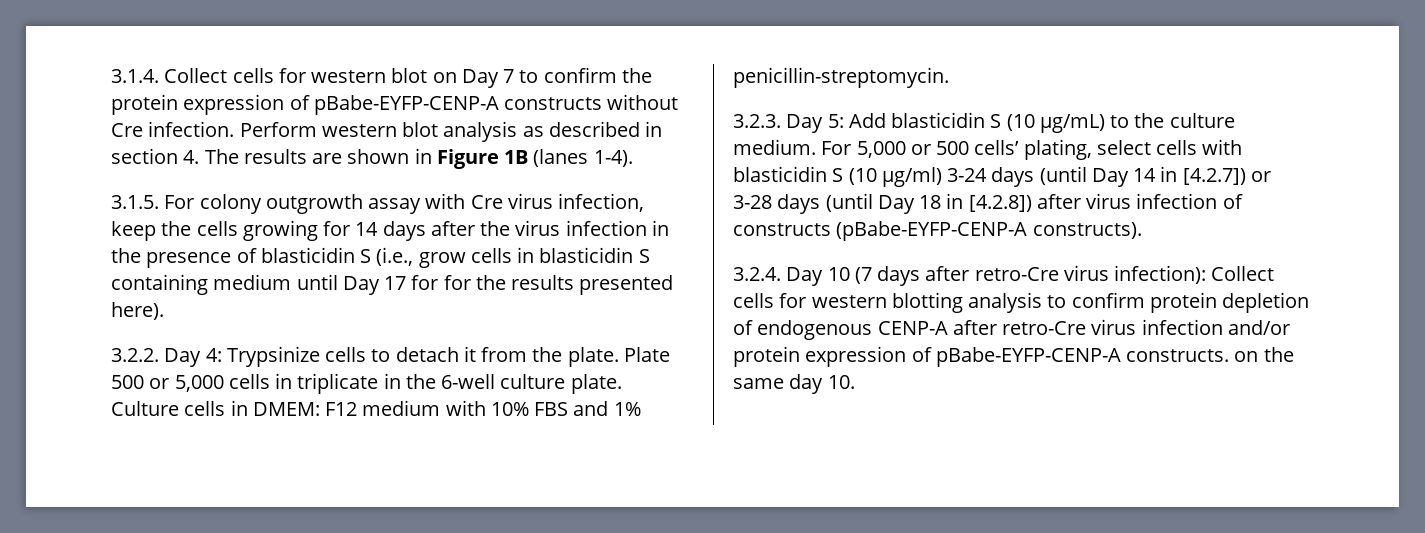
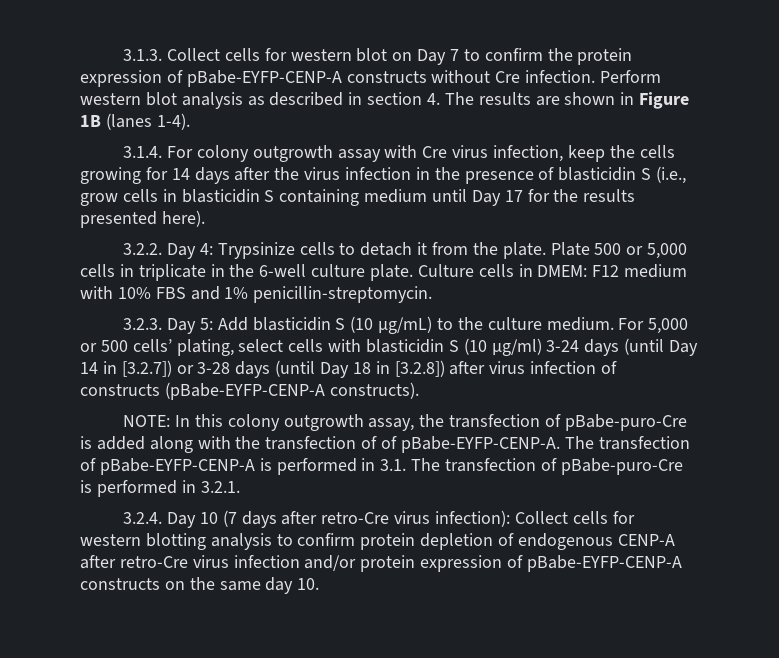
- 3.1.4. Collect cells for western blot on Day 7 to confirm the protein expression of pBabe-EYFP-CENP-A constructs without Cre infection.
+ 3.1.3. Collect cells for western blot on Day 7 to confirm the protein expression of pBabe-EYFP-CENP-A constructs without Cre infection.
- 3.1.5. For colony outgrowth assay with Cre virus infection, keep the cells growing for 14 days after the virus infection in the presence of blasticidin S (i.e., grow cells in blasticidin S containing medium until Day 17 for for the results presented here).
+ 3.1.4. For colony outgrowth assay with Cre virus infection, keep the cells growing for 14 days after the virus infection in the presence of blasticidin S (i.e., grow cells in blasticidin S containing medium until Day 17 for the results presented here).
- For 5,000 or 500 cells’ plating, select cells with blasticidin S (10 μg/ml) 3-24 days (until Day 14 in [4.2.7]) or 3-28 days (until Day 18 in [4.2.8]) after virus infection of constructs (pBabe-EYFP-CENP-A constructs).
+ For 5,000 or 500 cells’ plating, select cells with blasticidin S (10 μg/ml) 3-24 days (until Day 14 in [3.2.7]) or 3-28 days (until Day 18 in [3.2.8]) after virus infection of constructs (pBabe-EYFP-CENP-A constructs).
+ NOTE: In this colony outgrowth assay, the transfection of pBabe-puro-Cre is added along with the transfection of of pBabe-EYFP-CENP-A. The transfection of pBabe-EYFP-CENP-A is performed in 3.1. The transfection of pBabe-puro-Cre is performed in 3.2.1.
- 3.2.4. Day 10 (7 days after retro-Cre virus infection): Collect cells for western blotting analysis to confirm protein depletion of endogenous CENP-A after retro-Cre virus infection and/or protein expression of pBabe-EYFP-CENP-A constructs. on the same day 10.
+ 3.2.4. Day 10 (7 days after retro-Cre virus infection): Collect cells for western blotting analysis to confirm protein depletion of endogenous CENP-A after retro-Cre virus infection and/or protein expression of pBabe-EYFP-CENP-A constructs on the same day 10.

